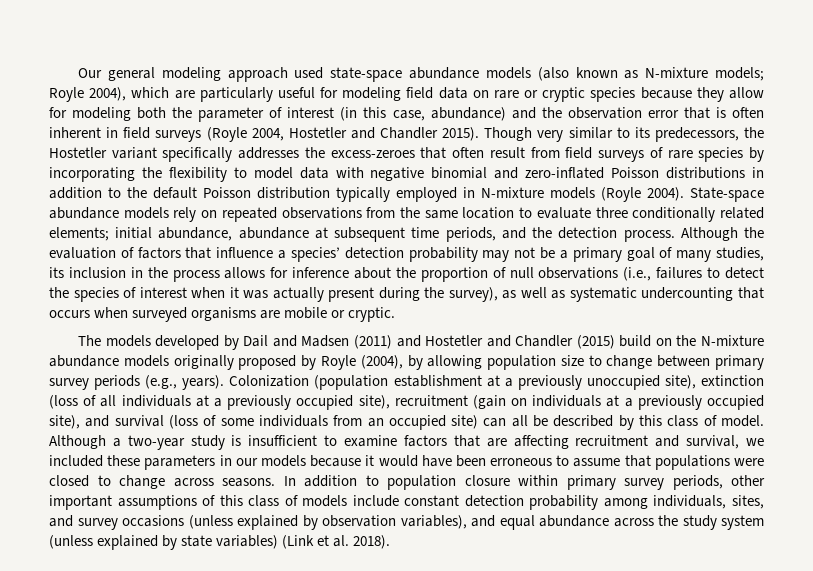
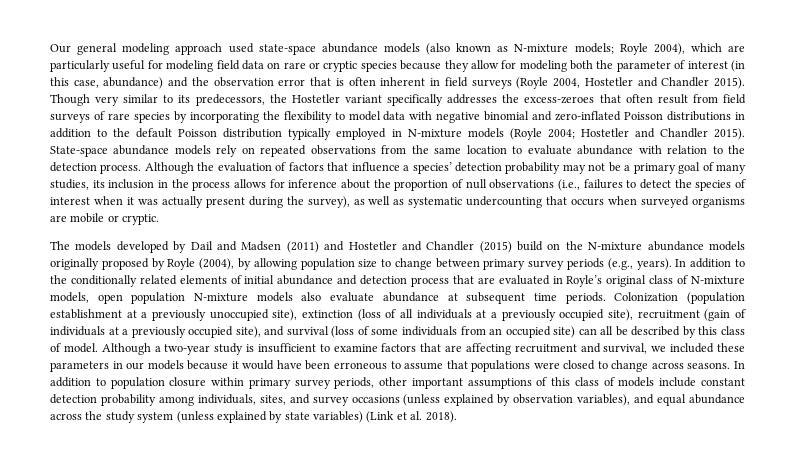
- Though very similar to its predecessors, the Hostetler variant specifically addresses the excess-zeroes that often result from field surveys of rare species by incorporating the flexibility to model data with negative binomial and zero-inflated Poisson distributions in addition to the default Poisson distribution typically employed in N-mixture models (Royle 2004).
+ Though very similar to its predecessors, the Hostetler variant specifically addresses the excess-zeroes that often result from field surveys of rare species by incorporating the flexibility to model data with negative binomial and zero-inflated Poisson distributions in addition to the default Poisson distribution typically employed in N-mixture models (Royle 2004; Hostetler and Chandler 2015).
- State-space abundance models rely on repeated observations from the same location to evaluate three conditionally related elements; initial abundance, abundance at subsequent time periods, and the detection process.
+ State-space abundance models rely on repeated observations from the same location to evaluate abundance with relation to the detection process.
+ In addition to the conditionally related elements of initial abundance and detection process that are evaluated in Royle’s original class of N-mixture models, open population N-mixture models also evaluate abundance at subsequent time periods.
- Colonization (population establishment at a previously unoccupied site), extinction (loss of all individuals at a previously occupied site), recruitment (gain on individuals at a previously occupied site), and survival (loss of some individuals from an occupied site) can all be described by this class of model.
+ Colonization (population establishment at a previously unoccupied site), extinction (loss of all individuals at a previously occupied site), recruitment (gain of individuals at a previously occupied site), and survival (loss of some individuals from an occupied site) can all be described by this class of model.

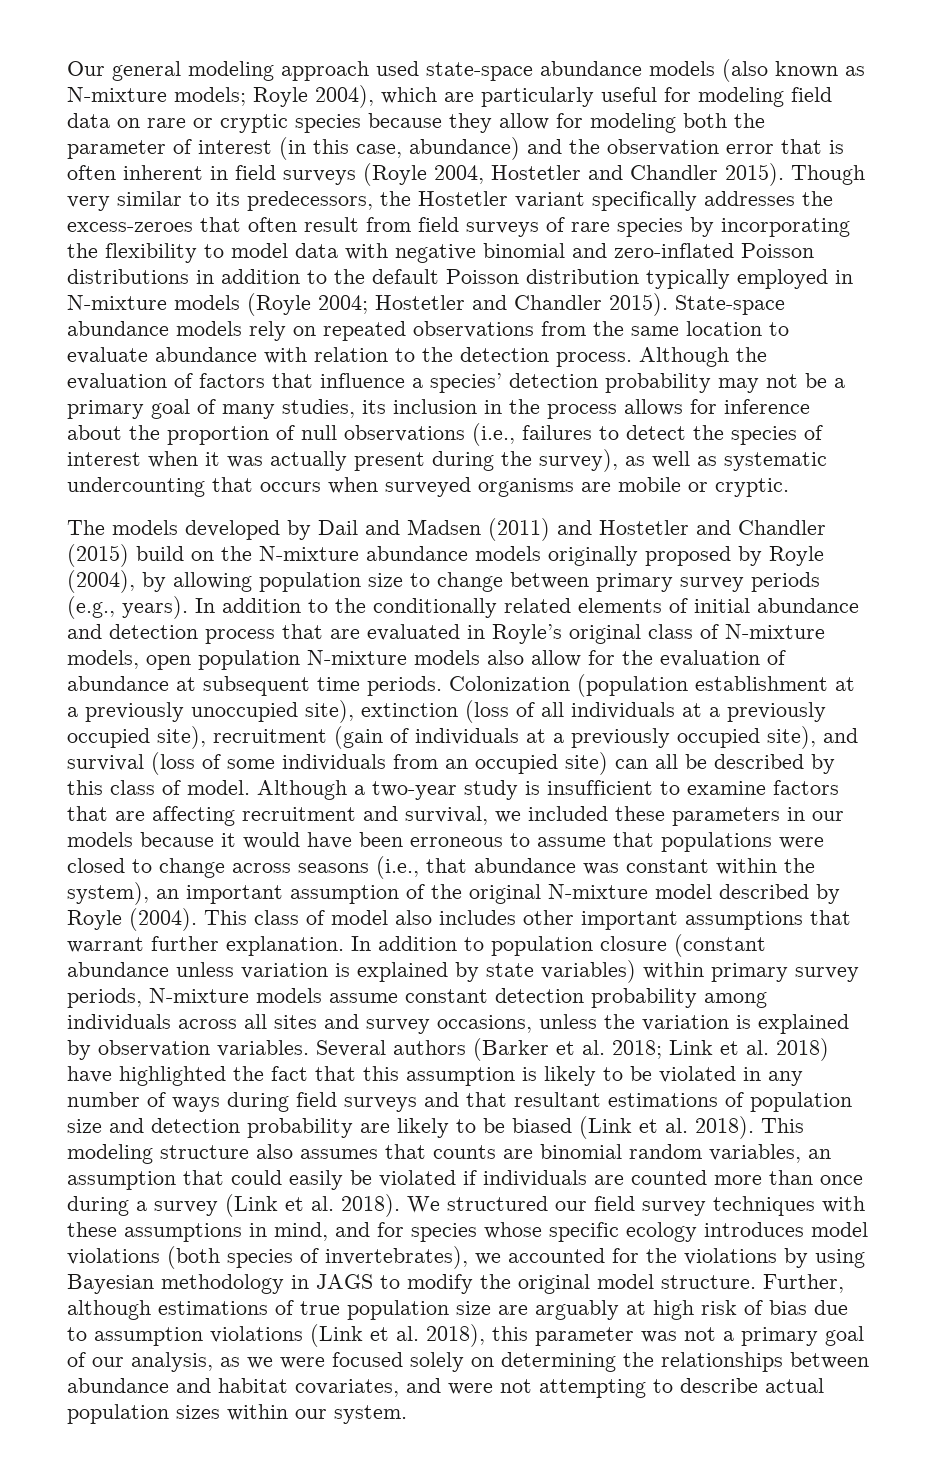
- In addition to the conditionally related elements of initial abundance and detection process that are evaluated in Royle’s original class of N-mixture models, open population N-mixture models also evaluate abundance at subsequent time periods.
+ In addition to the conditionally related elements of initial abundance and detection process that are evaluated in Royle’s original class of N-mixture models, open population N-mixture models also allow for the evaluation of abundance at subsequent time periods.
- Although a two-year study is insufficient to examine factors that are affecting recruitment and survival, we included these parameters in our models because it would have been erroneous to assume that populations were closed to change across seasons.
+ Although a two-year study is insufficient to examine factors that are affecting recruitment and survival, we included these parameters in our models because it would have been erroneous to assume that populations were closed to change across seasons (i.e., that abundance was constant within the system), an important assumption of the original N-mixture model described by Royle (2004). This class of model also includes other important assumptions that warrant further explanation.
- In addition to population closure within primary survey periods, other important assumptions of this class of models include constant detection probability among individuals, sites, and survey occasions (unless explained by observation variables), and equal abundance across the study system (unless explained by state variables) (Link et al. 2018).
+ In addition to population closure (constant abundance unless variation is explained by state variables) within primary survey periods, N-mixture models assume constant detection probability among individuals across all sites and survey occasions, unless the variation is explained by observation variables. Several authors (Barker et al. 2018; Link et al. 2018) have highlighted the fact that this assumption is likely to be violated in any number of ways during field surveys and that resultant estimations of population size and detection probability are likely to be biased (Link et al. 2018). This modeling structure also assumes that counts are binomial random variables, an assumption that could easily be violated if individuals are counted more than once during a survey (Link et al. 2018). We structured our field survey techniques with these assumptions in mind, and for species whose specific ecology introduces model violations (both species of invertebrates), we accounted for the violations by using Bayesian methodology in JAGS to modify the original model structure. Further, although estimations of true population size are arguably at high risk of bias due to assumption violations (Link et al. 2018), this parameter was not a primary goal of our analysis, as we were focused solely on determining the relationships between abundance and habitat covariates, and were not attempting to describe actual population sizes within our system.

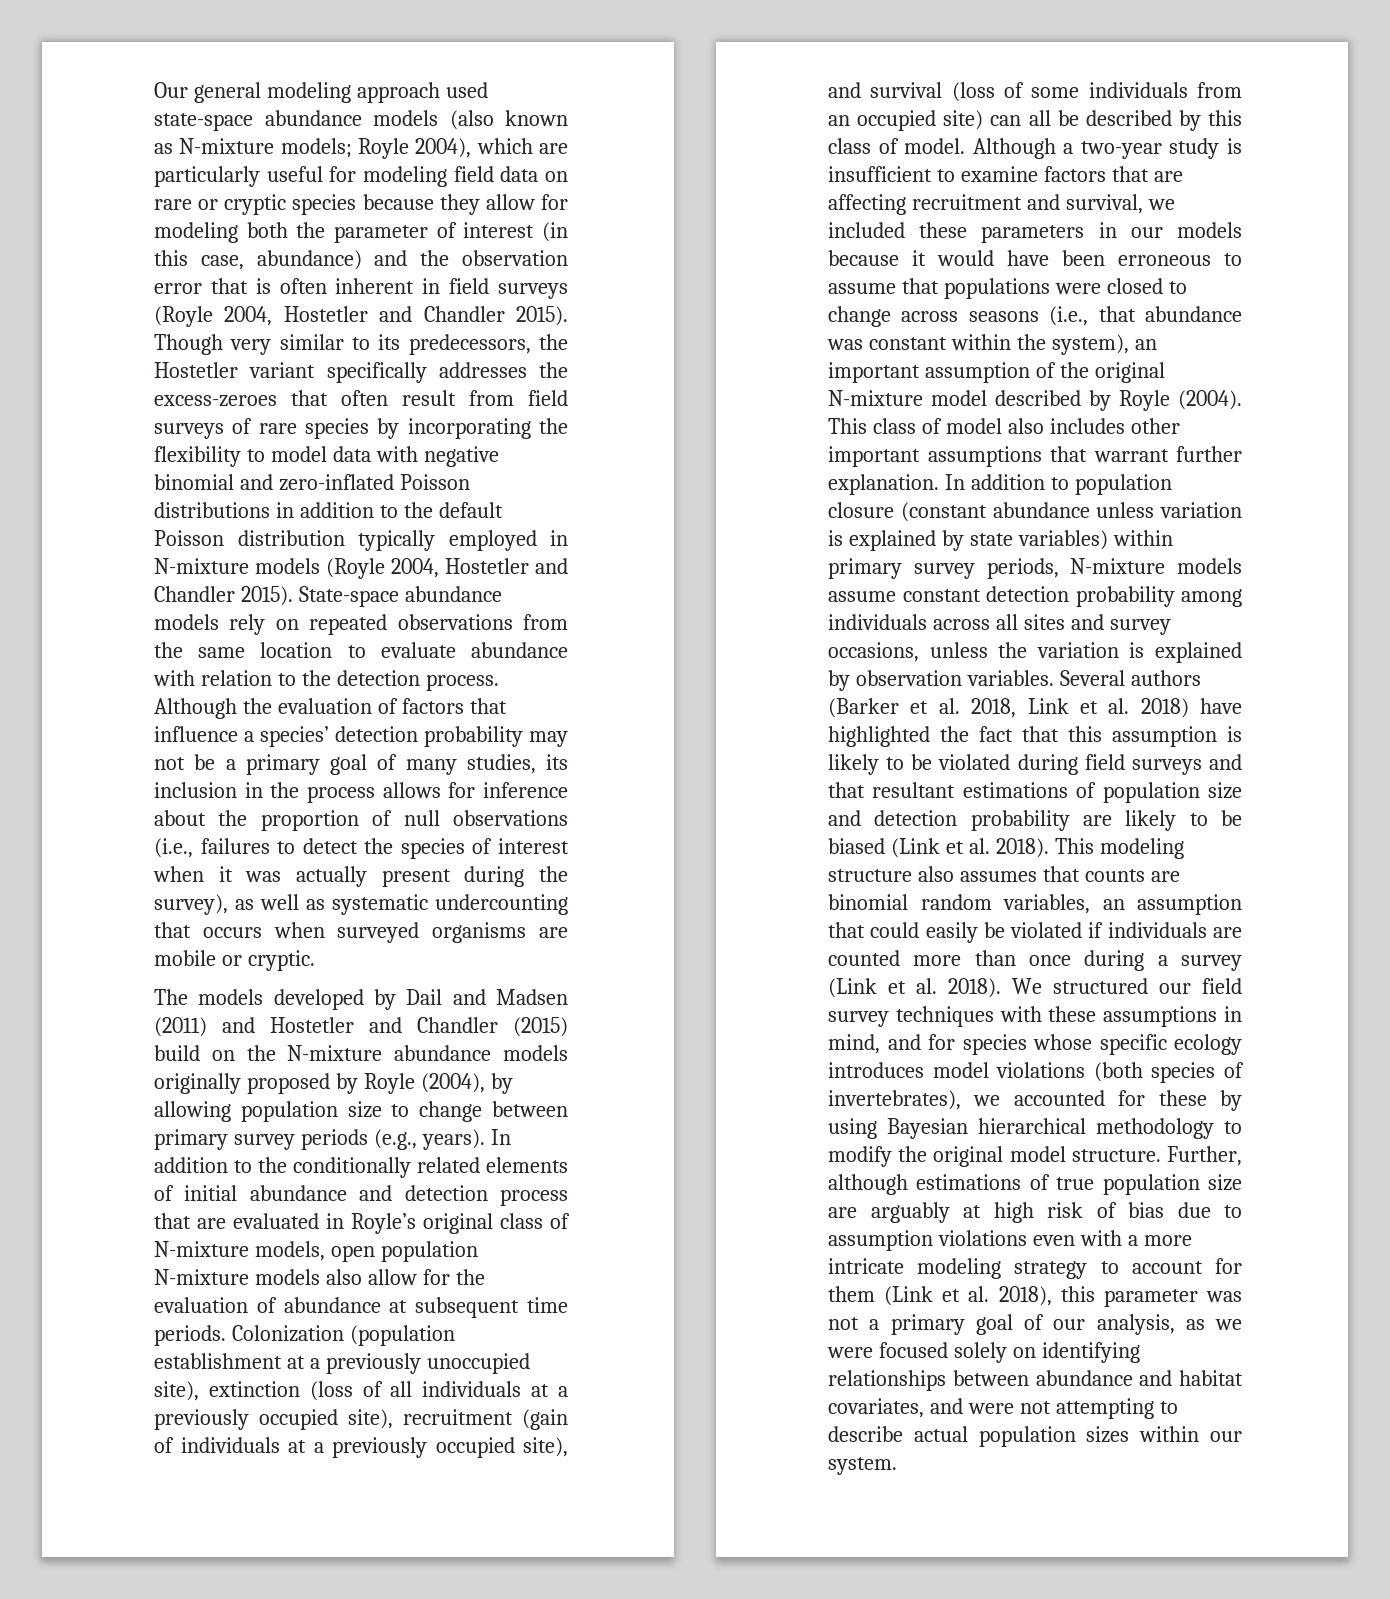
- Though very similar to its predecessors, the Hostetler variant specifically addresses the excess-zeroes that often result from field surveys of rare species by incorporating the flexibility to model data with negative binomial and zero-inflated Poisson distributions in addition to the default Poisson distribution typically employed in N-mixture models (Royle 2004; Hostetler and Chandler 2015).
+ Though very similar to its predecessors, the Hostetler variant specifically addresses the excess-zeroes that often result from field surveys of rare species by incorporating the flexibility to model data with negative binomial and zero-inflated Poisson distributions in addition to the default Poisson distribution typically employed in N-mixture models (Royle 2004, Hostetler and Chandler 2015).
- Several authors (Barker et al. 2018; Link et al. 2018) have highlighted the fact that this assumption is likely to be violated in any number of ways during field surveys and that resultant estimations of population size and detection probability are likely to be biased (Link et al. 2018).
+ Several authors (Barker et al. 2018, Link et al. 2018) have highlighted the fact that this assumption is likely to be violated during field surveys and that resultant estimations of population size and detection probability are likely to be biased (Link et al. 2018).
- We structured our field survey techniques with these assumptions in mind, and for species whose specific ecology introduces model violations (both species of invertebrates), we accounted for the violations by using Bayesian methodology in JAGS to modify the original model structure.
+ We structured our field survey techniques with these assumptions in mind, and for species whose specific ecology introduces model violations (both species of invertebrates), we accounted for these by using Bayesian hierarchical methodology to modify the original model structure.
- Further, although estimations of true population size are arguably at high risk of bias due to assumption violations (Link et al. 2018), this parameter was not a primary goal of our analysis, as we were focused solely on determining the relationships between abundance and habitat covariates, and were not attempting to describe actual population sizes within our system.
+ Further, although estimations of true population size are arguably at high risk of bias due to assumption violations even with a more intricate modeling strategy to account for them (Link et al. 2018), this parameter was not a primary goal of our analysis, as we were focused solely on identifying relationships between abundance and habitat covariates, and were not attempting to describe actual population sizes within our system.

